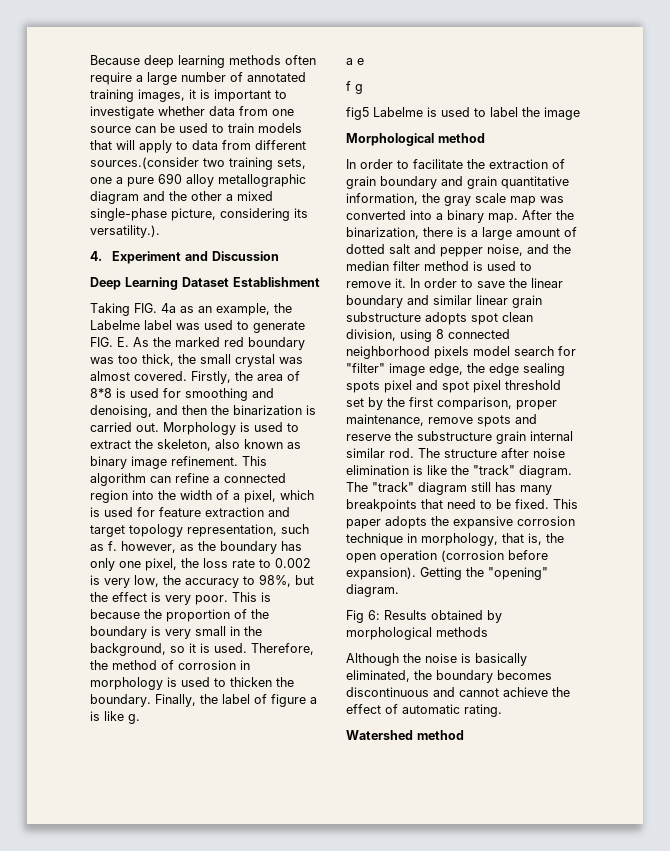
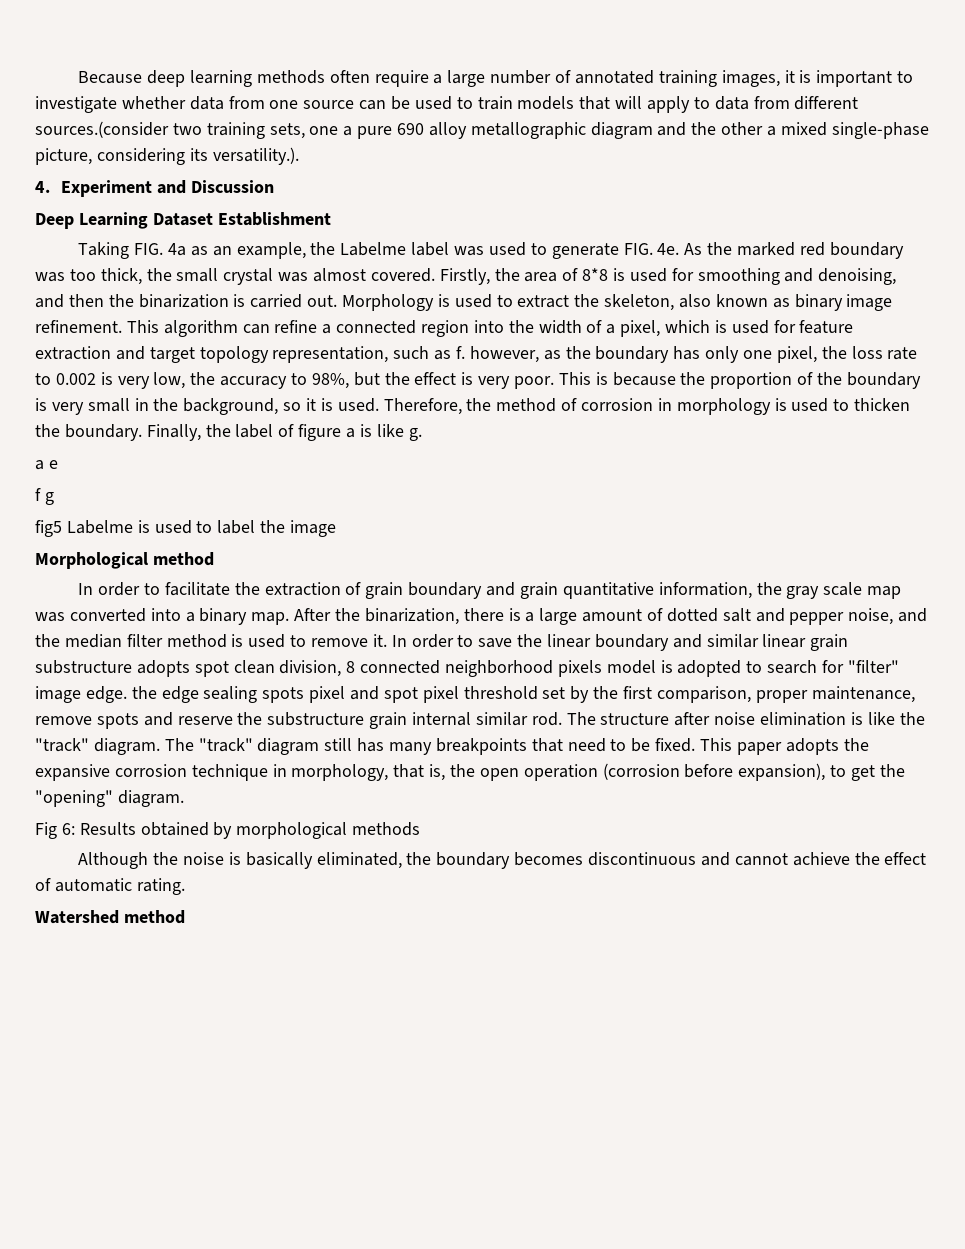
- Taking FIG. 4a as an example, the Labelme label was used to generate FIG. E. As the marked red boundary was too thick, the small crystal was almost covered.
+ Taking FIG. 4a as an example, the Labelme label was used to generate FIG. 4e. As the marked red boundary was too thick, the small crystal was almost covered.
- In order to save the linear boundary and similar linear grain substructure adopts spot clean division, using 8 connected neighborhood pixels model search for "filter" image edge, the edge sealing spots pixel and spot pixel threshold set by the first comparison, proper maintenance, remove spots and reserve the substructure grain internal similar rod.
+ In order to save the linear boundary and similar linear grain substructure adopts spot clean division, 8 connected neighborhood pixels model is adopted to search for "filter" image edge. the edge sealing spots pixel and spot pixel threshold set by the first comparison, proper maintenance, remove spots and reserve the substructure grain internal similar rod.
- This paper adopts the expansive corrosion technique in morphology, that is, the open operation (corrosion before expansion). Getting the "opening" diagram.
+ This paper adopts the expansive corrosion technique in morphology, that is, the open operation (corrosion before expansion), to get the "opening" diagram.

